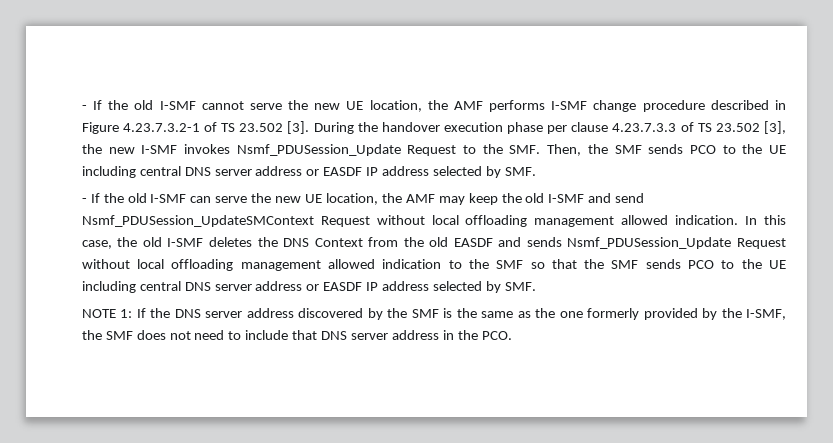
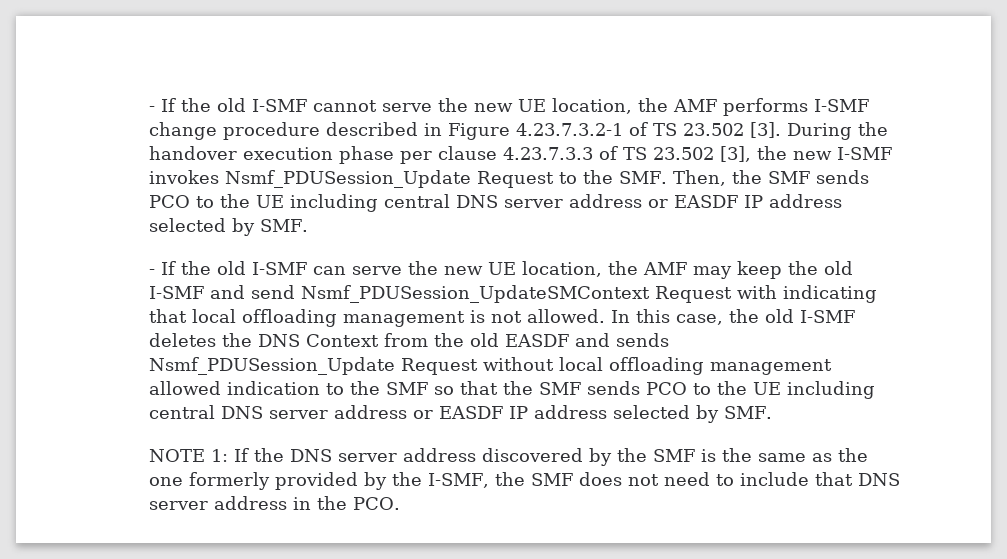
- - If the old I-SMF can serve the new UE location, the AMF may keep the old I-SMF and send Nsmf_PDUSession_UpdateSMContext Request without local offloading management allowed indication.
+ - If the old I-SMF can serve the new UE location, the AMF may keep the old I-SMF and send Nsmf_PDUSession_UpdateSMContext Request with indicating that local offloading management is not allowed.

